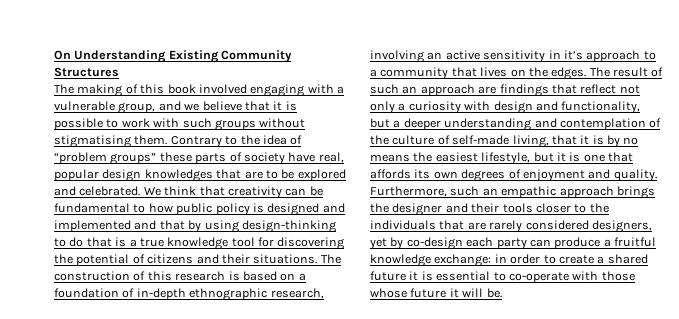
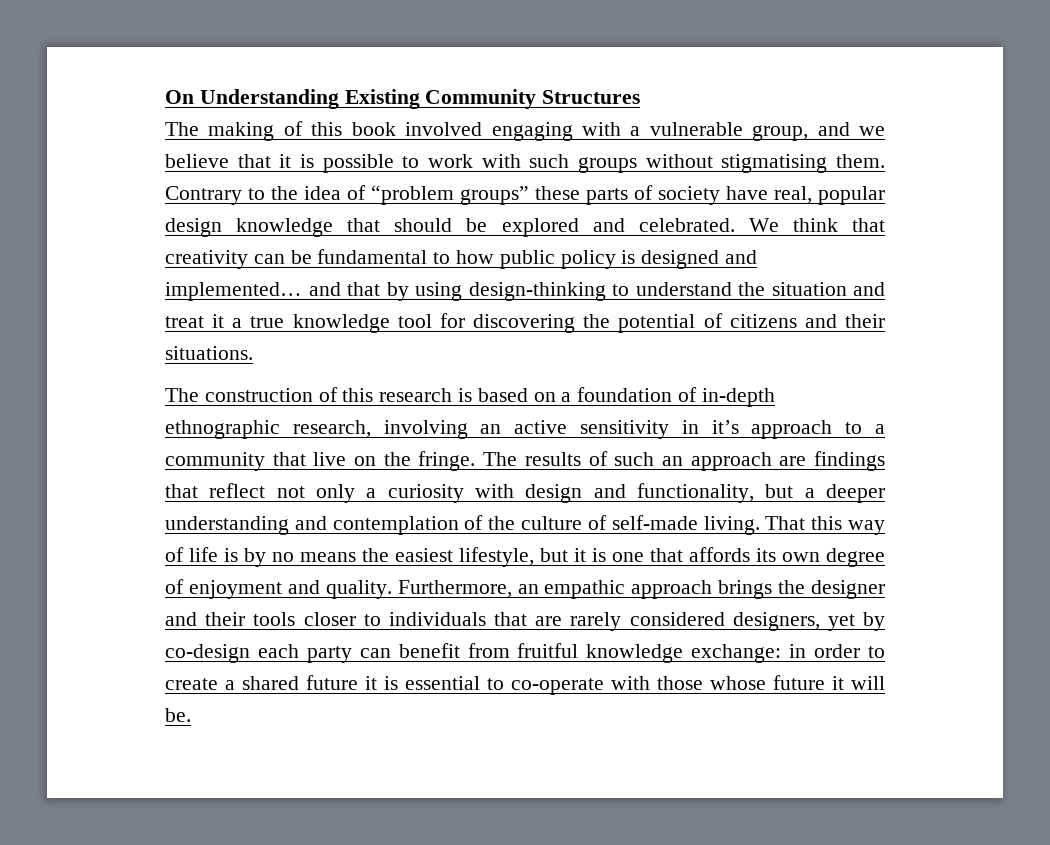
- Contrary to the idea of “problem groups” these parts of society have real, popular design knowledges that are to be explored and celebrated.
+ Contrary to the idea of “problem groups” these parts of society have real, popular design knowledge that should be explored and celebrated.
- We think that creativity can be fundamental to how public policy is designed and implemented and that by using design-thinking to do that is a true knowledge tool for discovering the potential of citizens and their situations. The construction of this research is based on a foundation of in-depth ethnographic research, involving an active sensitivity in it’s approach to a community that lives on the edges. The result of such an approach are findings that reflect not only a curiosity with design and functionality, but a deeper understanding and contemplation of the culture of self-made living, that it is by no means the easiest lifestyle, but it is one that affords its own degrees of enjoyment and quality.
+ We think that creativity can be fundamental to how public policy is designed and implemented… and that by using design-thinking to understand the situation and treat it a true knowledge tool for discovering the potential of citizens and their situations.
+ The construction of this research is based on a foundation of in-depth ethnographic research, involving an active sensitivity in it’s approach to a community that live on the fringe. The results of such an approach are findings that reflect not only a curiosity with design and functionality, but a deeper understanding and contemplation of the culture of self-made living. That this way of life is by no means the easiest lifestyle, but it is one that affords its own degree of enjoyment and quality.
- Furthermore, such an empathic approach brings the designer and their tools closer to the individuals that are rarely considered designers, yet by co-design each party can produce a fruitful knowledge exchange: in order to create a shared future it is essential to co-operate with those whose future it will be.
+ Furthermore, an empathic approach brings the designer and their tools closer to individuals that are rarely considered designers, yet by co-design each party can benefit from fruitful knowledge exchange: in order to create a shared future it is essential to co-operate with those whose future it will be.

